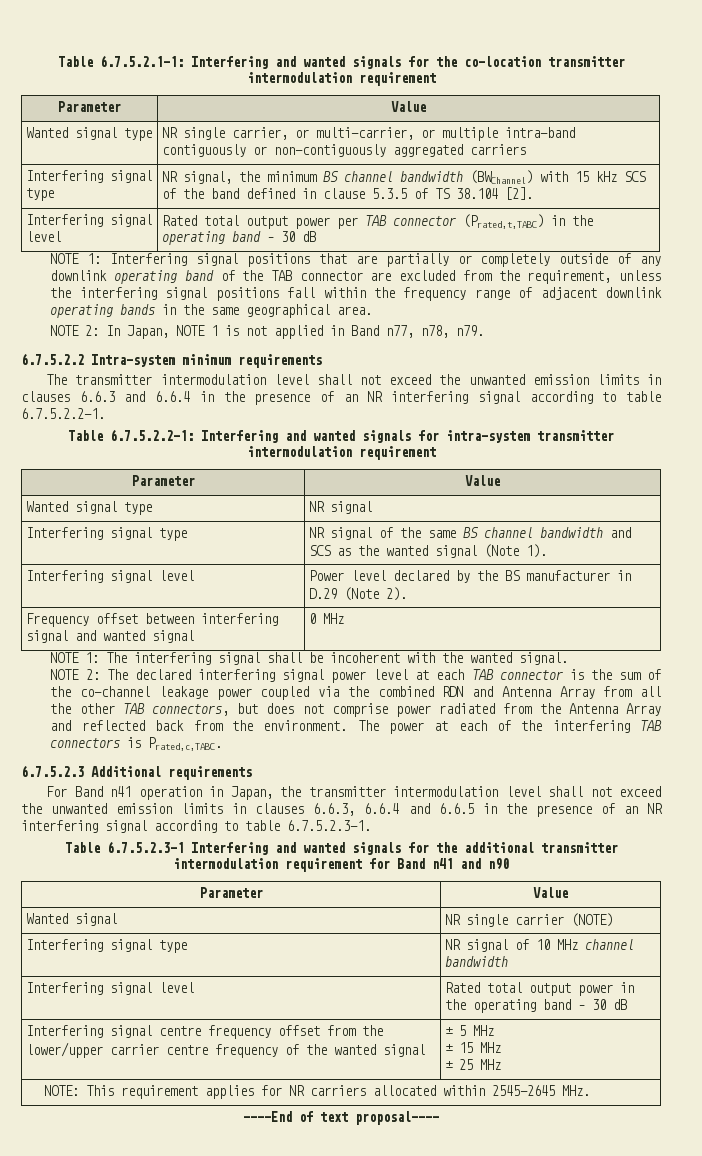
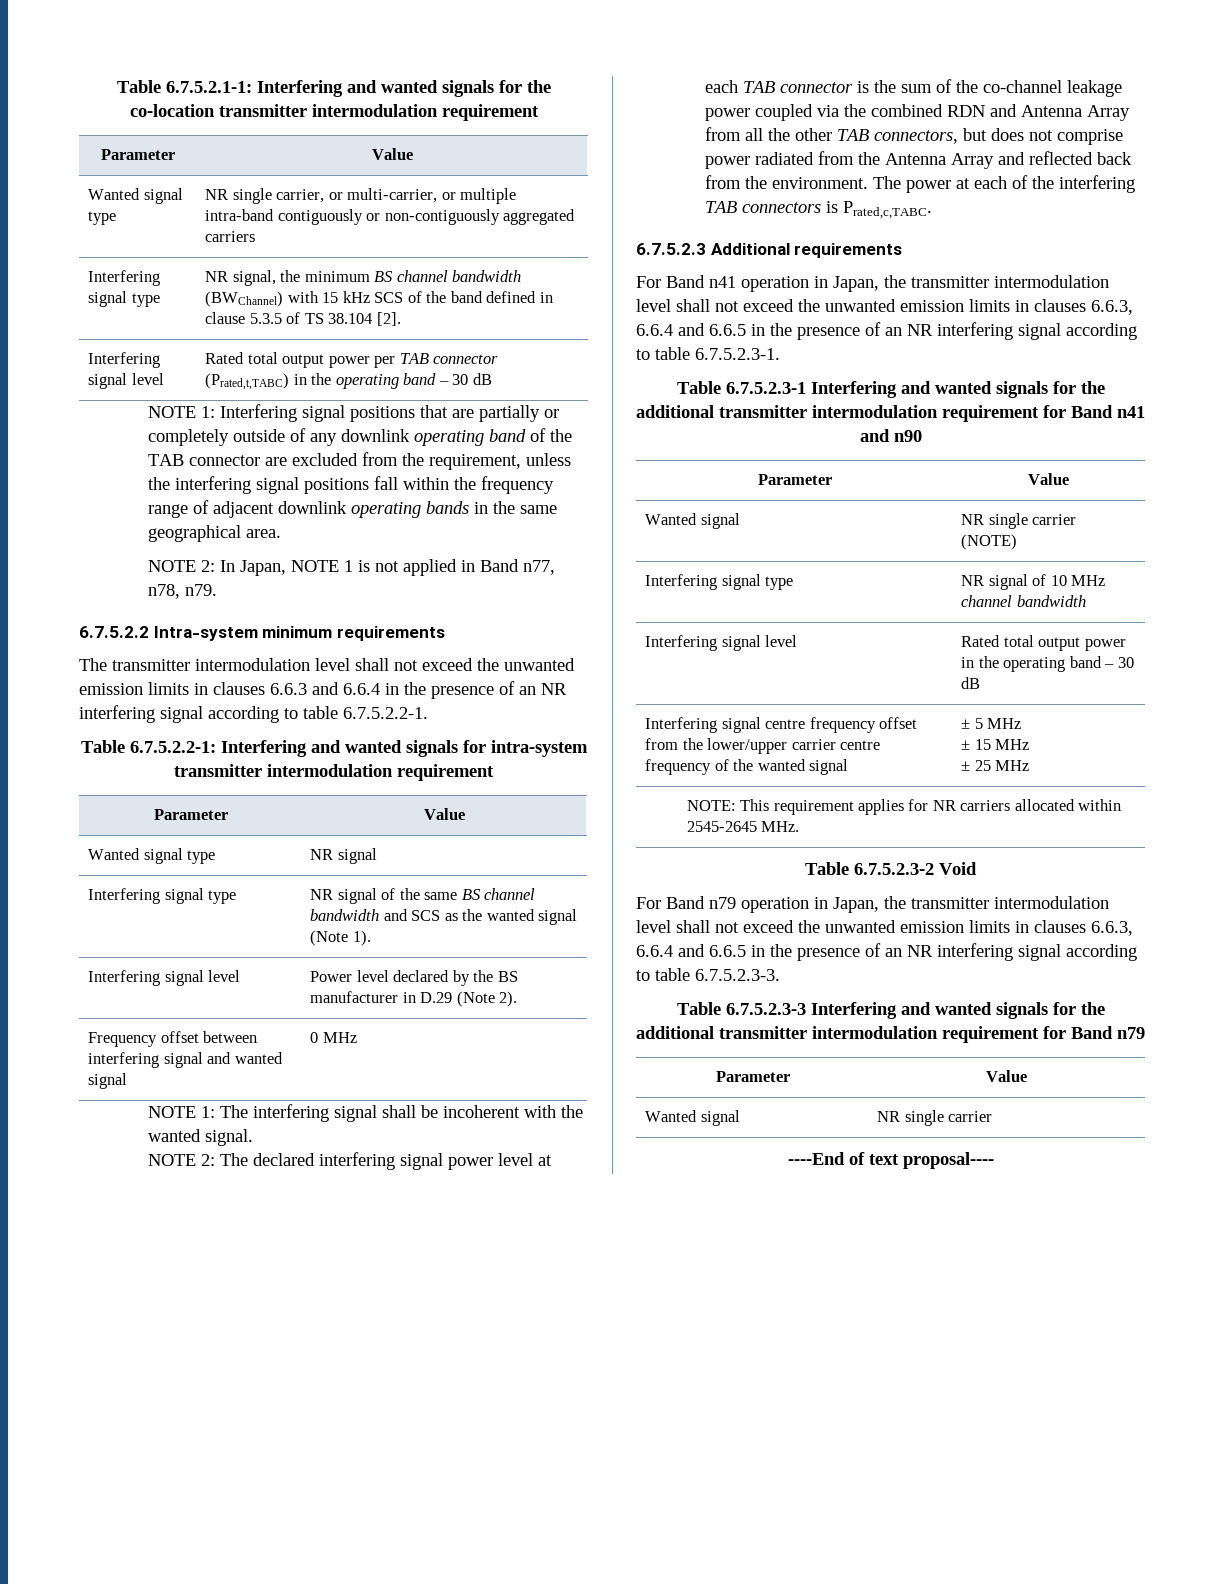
+ Table 6.7.5.2.3-2 Void
+ For Band n79 operation in Japan, the transmitter intermodulation level shall not exceed the unwanted emission limits in clauses 6.6.3, 6.6.4 and 6.6.5 in the presence of an NR interfering signal according to table 6.7.5.2.3-3.
+ Table 6.7.5.2.3-3 Interfering and wanted signals for the additional transmitter intermodulation requirement for Band n79
+ Parameter | Value
+ Wanted signal | NR single carrier

